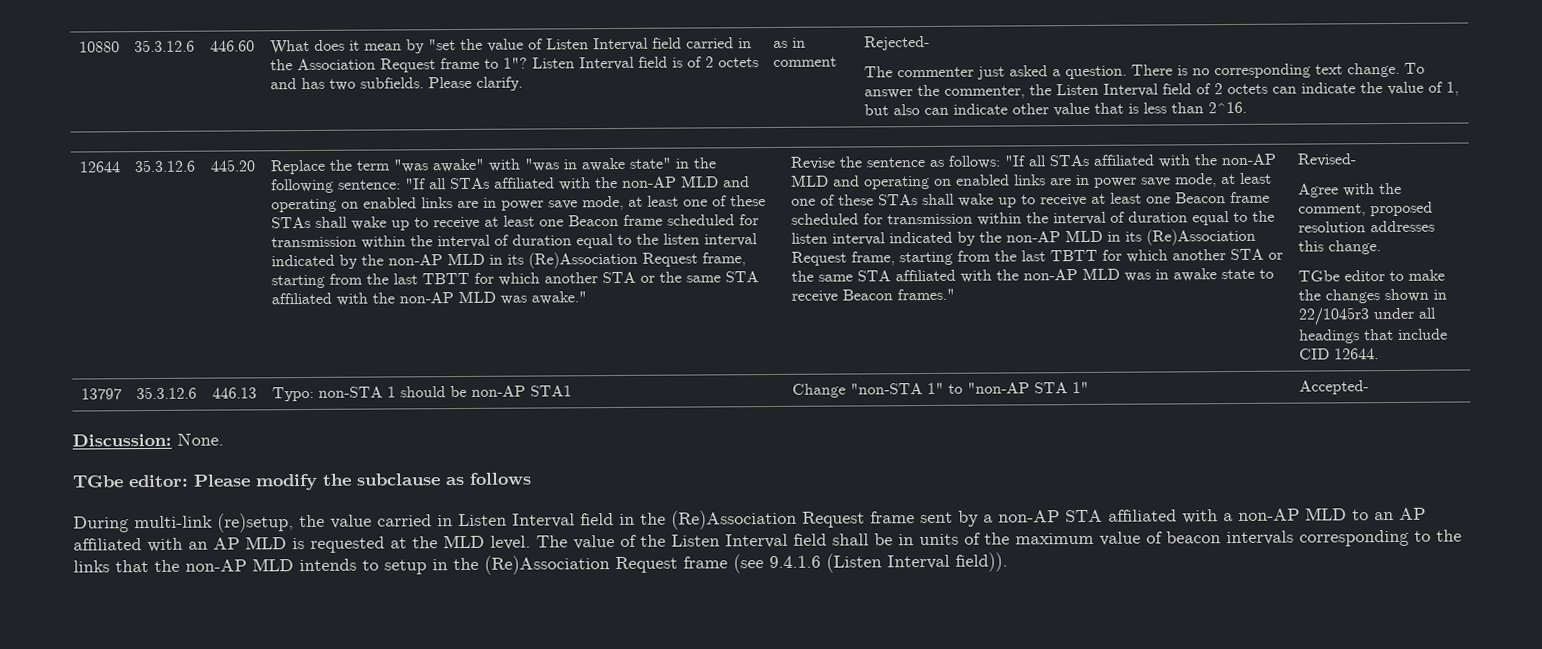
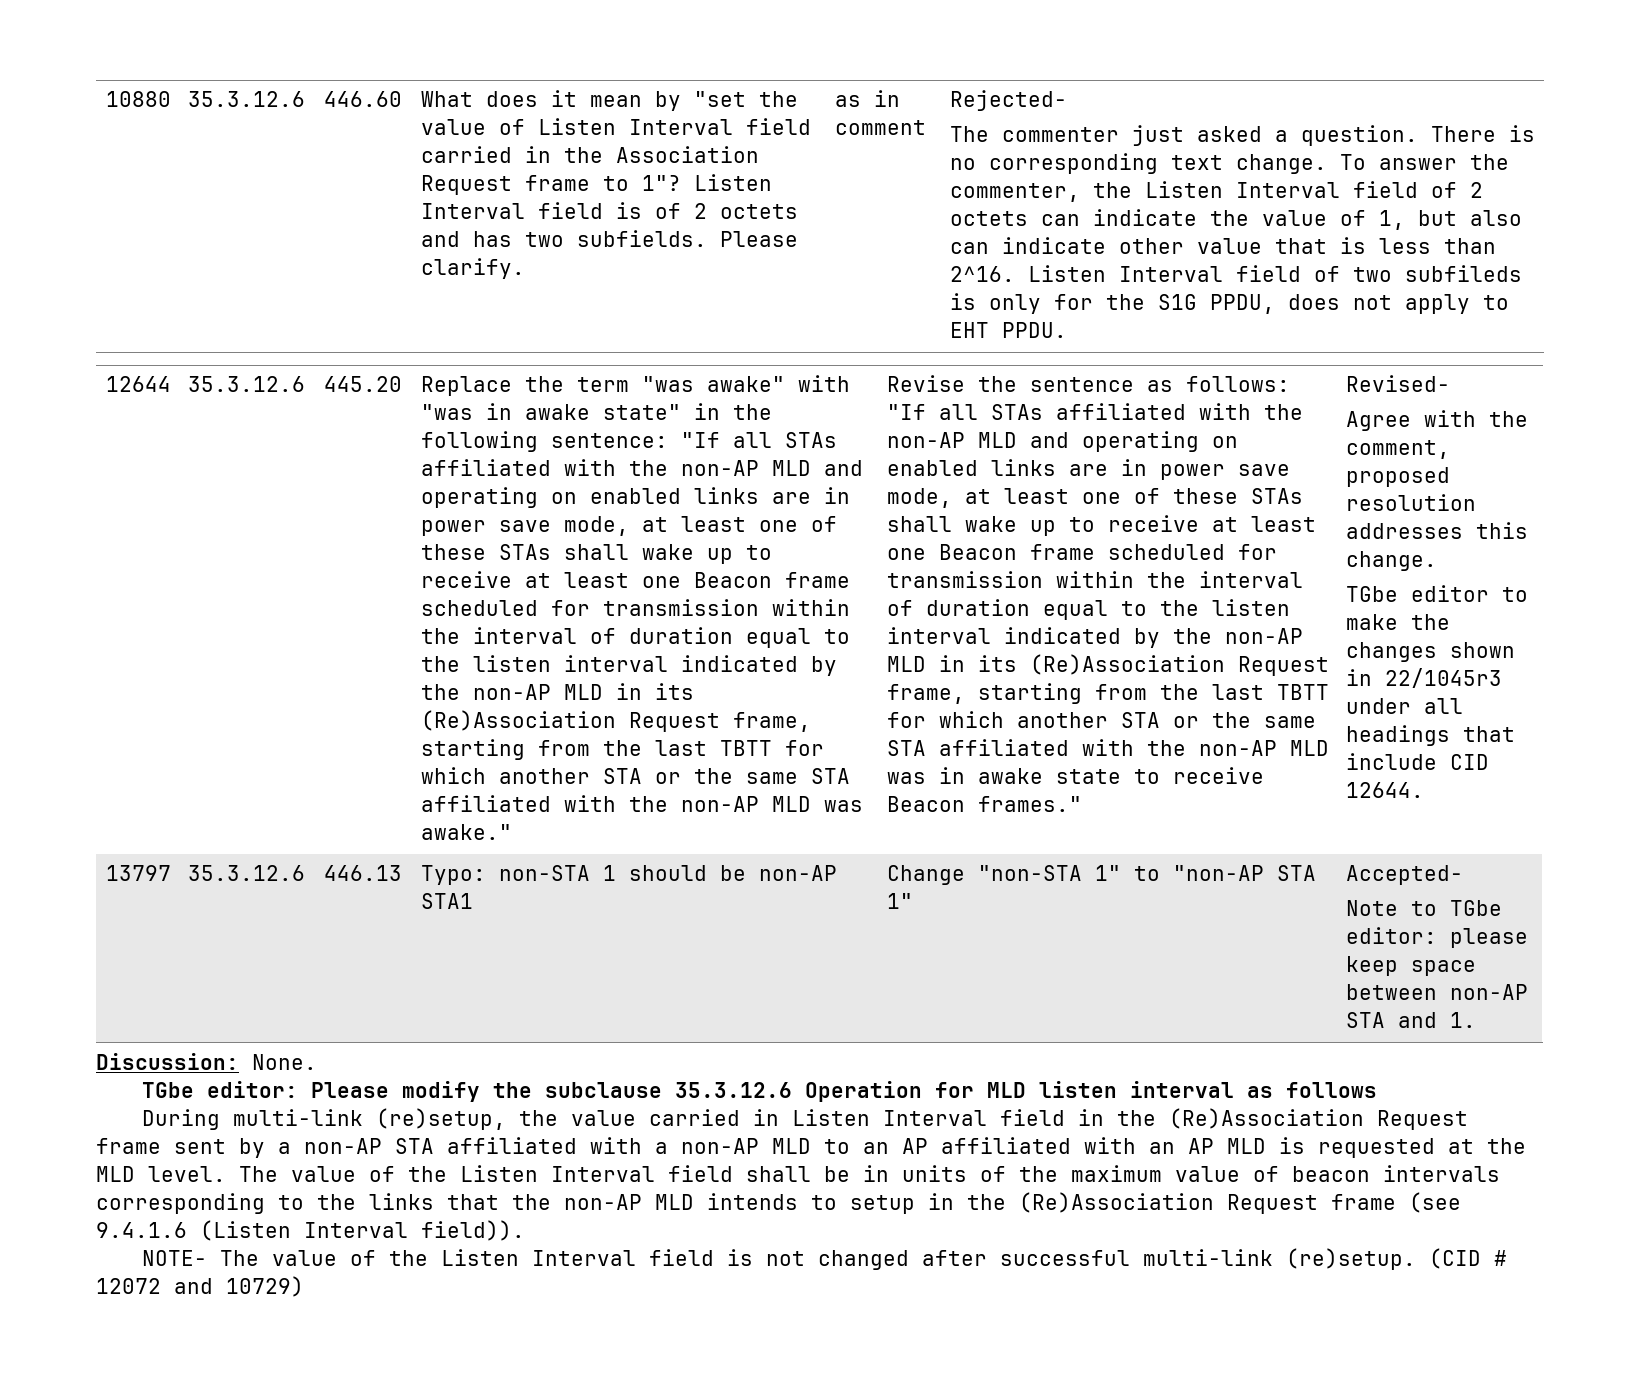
+ Listen Interval field of two subfileds is only for the S1G PPDU, does not apply to EHT PPDU.
  13797 | 35.3.12.6 | 446.13 | Typo: non-STA 1 should be non-AP STA1 | Change "non-STA 1" to "non-AP STA 1" | Accepted-
+ Note to TGbe editor: please keep space between non-AP STA and 1.
- TGbe editor: Please modify the subclause as follows
+ TGbe editor: Please modify the subclause 35.3.12.6 Operation for MLD listen interval as follows
+ NOTE- The value of the Listen Interval field is not changed after successful multi-link (re)setup. (CID # 12072 and 10729)

